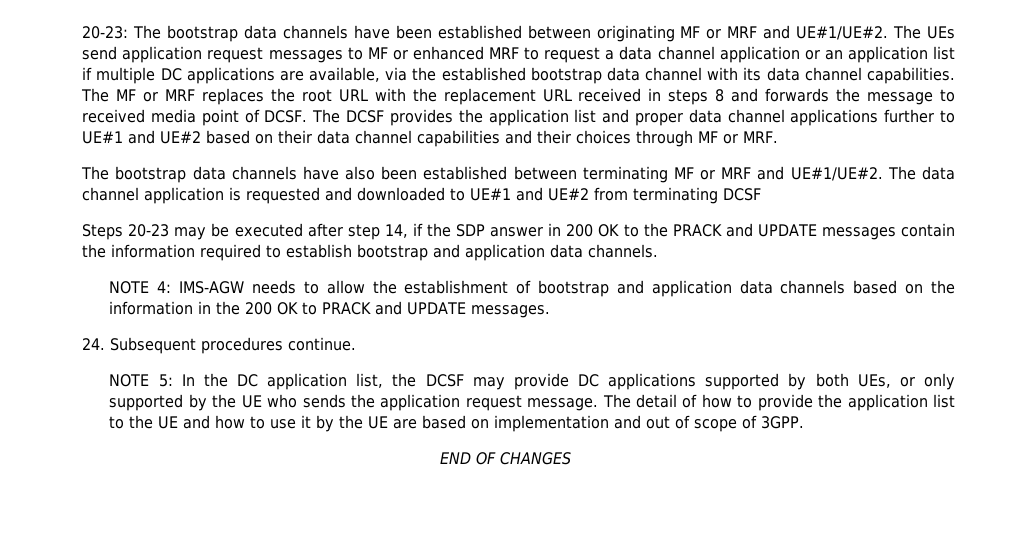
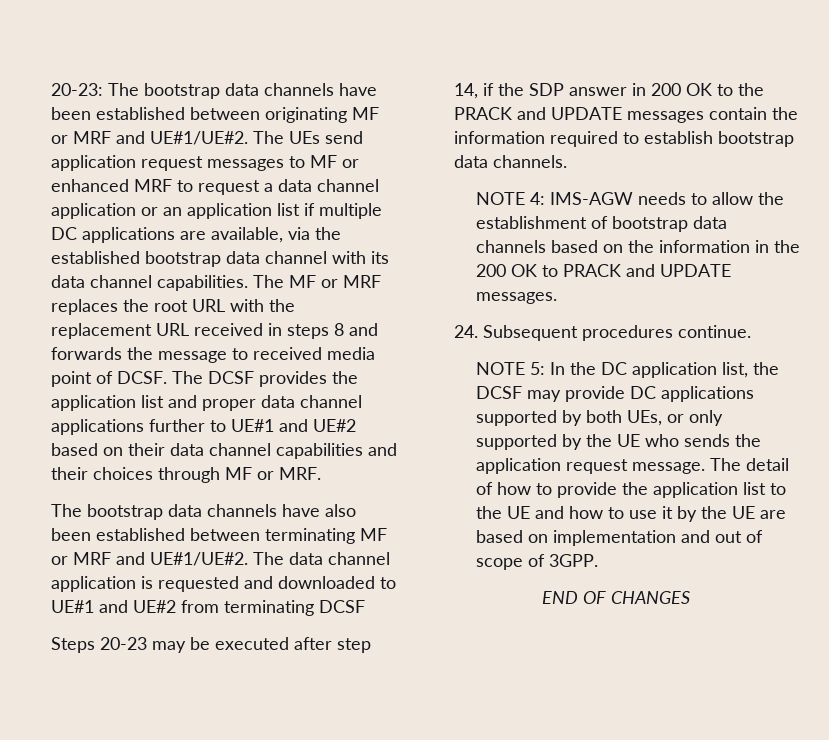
- Steps 20-23 may be executed after step 14, if the SDP answer in 200 OK to the PRACK and UPDATE messages contain the information required to establish bootstrap and application data channels.
+ Steps 20-23 may be executed after step 14, if the SDP answer in 200 OK to the PRACK and UPDATE messages contain the information required to establish bootstrap data channels.
- NOTE 4: IMS-AGW needs to allow the establishment of bootstrap and application data channels based on the information in the 200 OK to PRACK and UPDATE messages.
+ NOTE 4: IMS-AGW needs to allow the establishment of bootstrap data channels based on the information in the 200 OK to PRACK and UPDATE messages.

